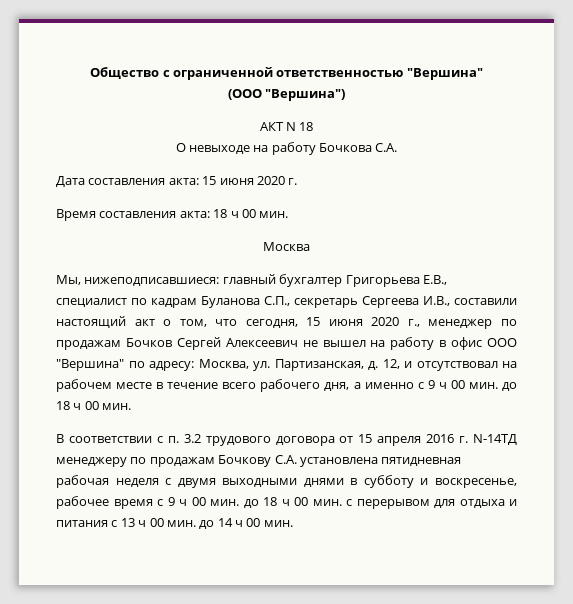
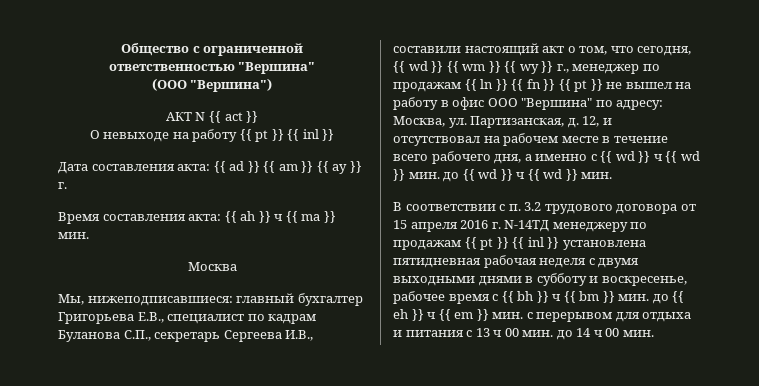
- АКТ N 18
+ АКТ N {{ act }}
- О невыходе на работу Бочкова С.А.
- Дата составления акта: 15 июня 2020 г.
- Время составления акта: 18 ч 00 мин.
+ О невыходе на работу {{ pt }} {{ inl }}
+ Дата составления акта: {{ ad }} {{ am }} {{ ay }} г.
+ Время составления акта: {{ ah }} ч {{ ma }} мин.
- Мы, нижеподписавшиеся: главный бухгалтер Григорьева Е.В., специалист по кадрам Буланова С.П., секретарь Сергеева И.В., составили настоящий акт о том, что сегодня, 15 июня 2020 г., менеджер по продажам Бочков Сергей Алексеевич не вышел на работу в офис ООО "Вершина" по адресу: Москва, ул. Партизанская, д.
+ Мы, нижеподписавшиеся: главный бухгалтер Григорьева Е.В., специалист по кадрам Буланова С.П., секретарь Сергеева И.В., составили настоящий акт о том, что сегодня, {{ wd }} {{ wm }} {{ wy }} г., менеджер по продажам {{ ln }} {{ fn }} {{ pt }} не вышел на работу в офис ООО "Вершина" по адресу: Москва, ул. Партизанская, д.
- 12, и отсутствовал на рабочем месте в течение всего рабочего дня, а именно с 9 ч 00 мин. до 18 ч 00 мин.
+ 12, и отсутствовал на рабочем месте в течение всего рабочего дня, а именно с {{ wd }} ч {{ wd }} мин. до {{ wd }} ч {{ wd }} мин.
- В соответствии с п. 3.2 трудового договора от 15 апреля 2016 г. N-14ТД менеджеру по продажам Бочкову С.А. установлена пятидневная рабочая неделя с двумя выходными днями в субботу и воскресенье, рабочее время с 9 ч 00 мин. до 18 ч 00 мин. с перерывом для отдыха и питания с 13 ч 00 мин. до 14 ч 00 мин.
+ В соответствии с п. 3.2 трудового договора от 15 апреля 2016 г. N-14ТД менеджеру по продажам {{ pt }} {{ inl }} установлена пятидневная рабочая неделя с двумя выходными днями в субботу и воскресенье, рабочее время с {{ bh }} ч {{ bm }} мин. до {{ eh }} ч {{ em }} мин. с перерывом для отдыха и питания с 13 ч 00 мин. до 14 ч 00 мин.

